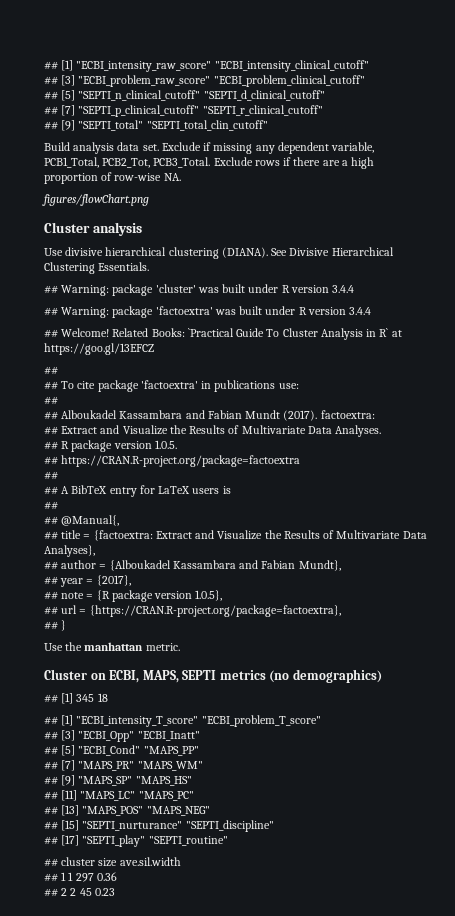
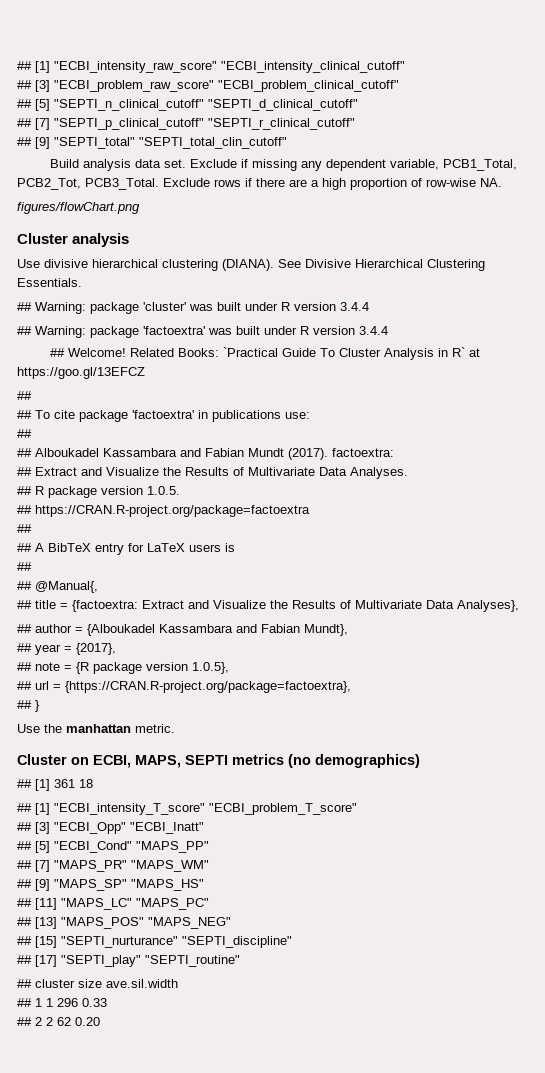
- ## [1] 345 18
+ ## [1] 361 18
- ## 1 1 297 0.36
+ ## 1 1 296 0.33
- ## 2 2 45 0.23
+ ## 2 2 62 0.20

